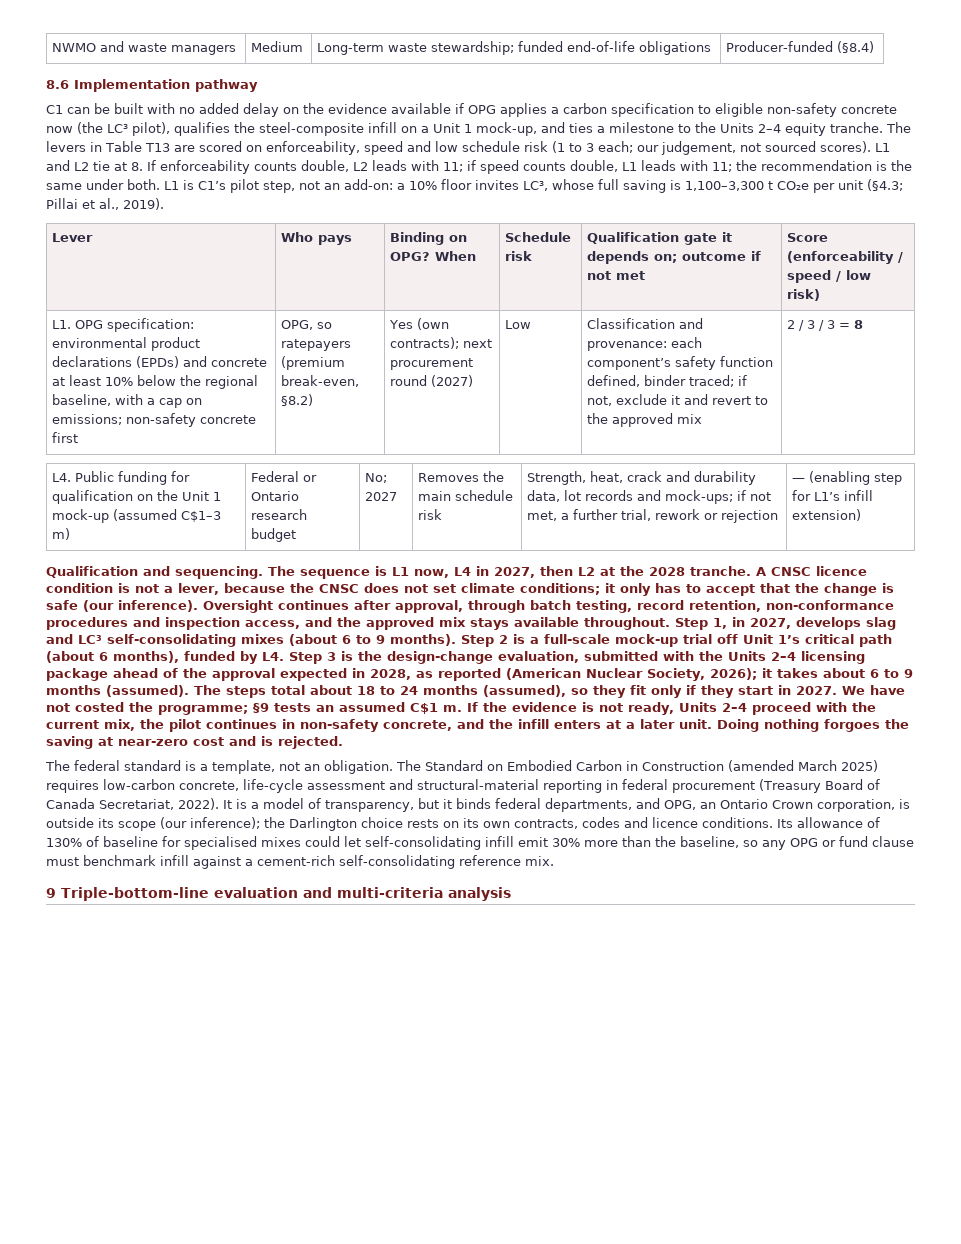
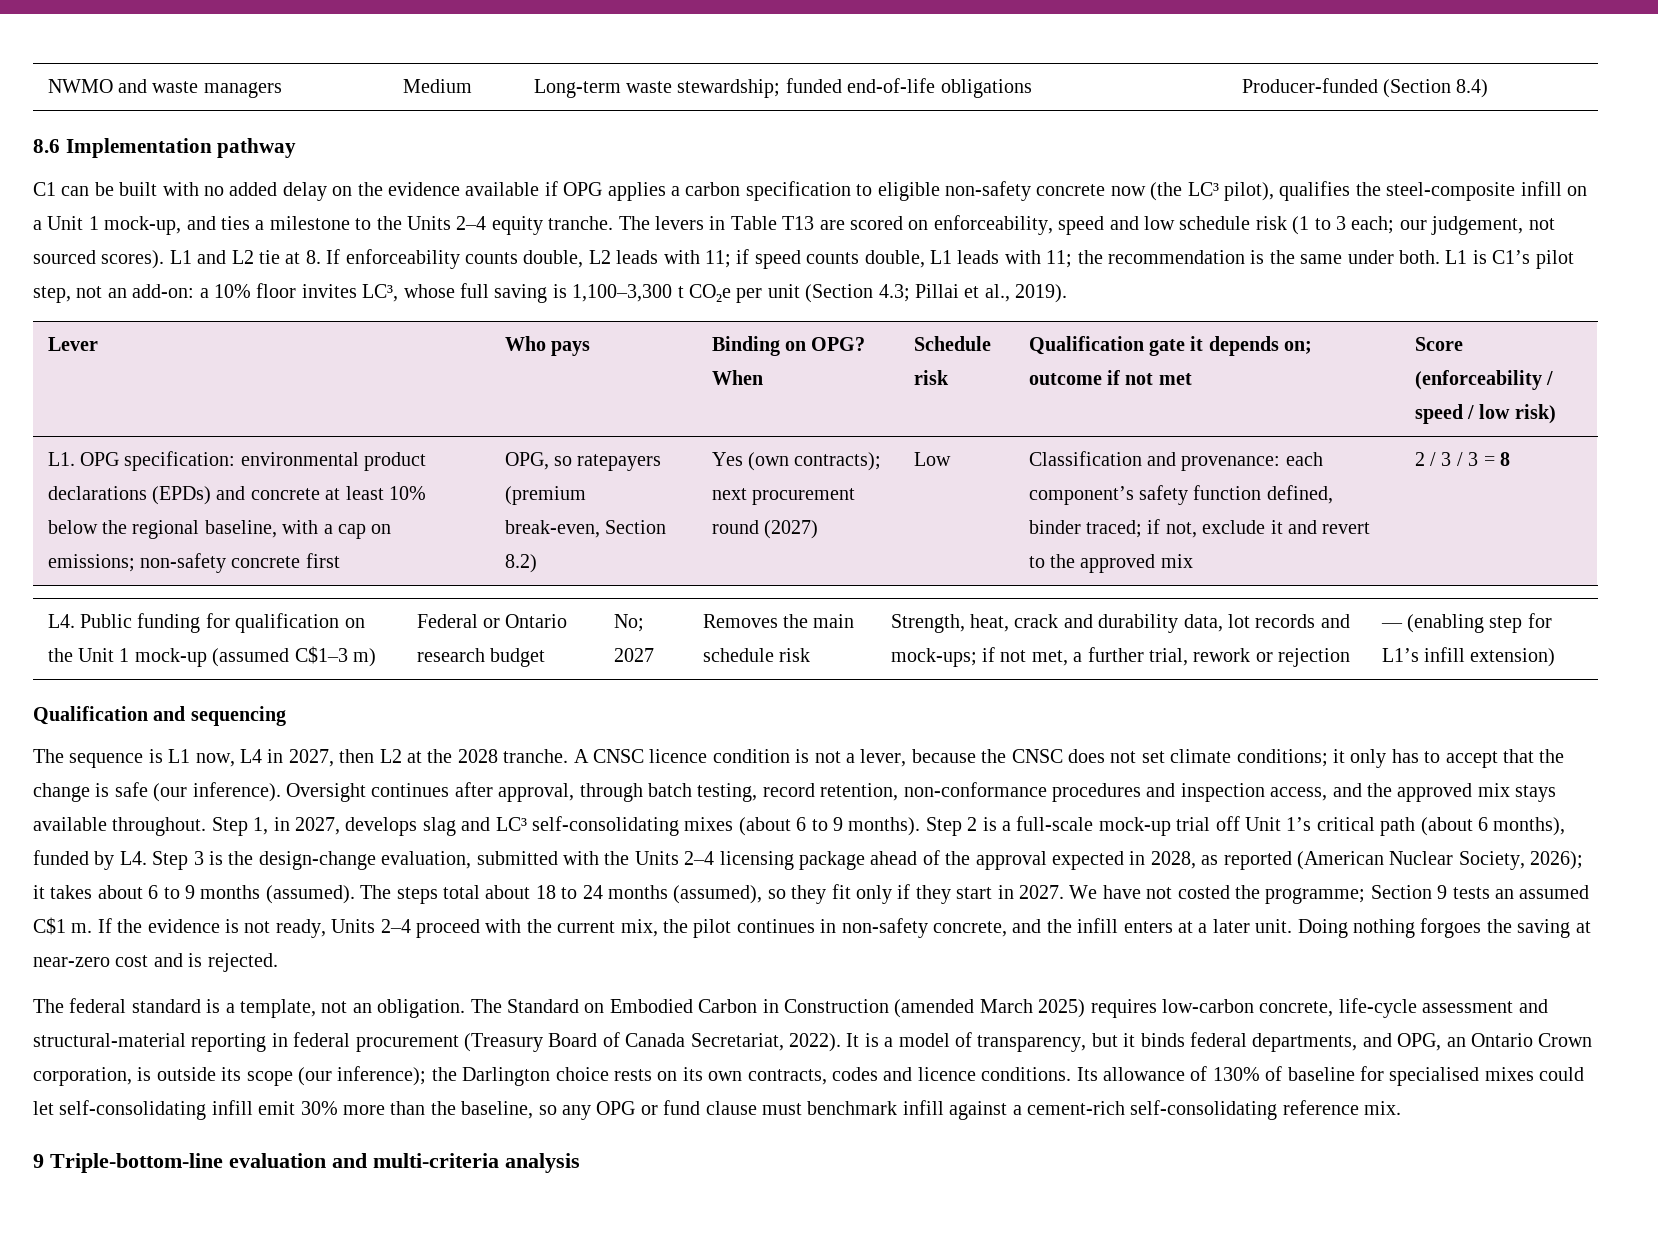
- NWMO and waste managers | Medium | Long-term waste stewardship; funded end-of-life obligations | Producer-funded (§8.4)
+ NWMO and waste managers | Medium | Long-term waste stewardship; funded end-of-life obligations | Producer-funded (Section 8.4)
- L1 is C1’s pilot step, not an add-on: a 10% floor invites LC³, whose full saving is 1,100–3,300 t CO₂e per unit (§4.3; Pillai et al., 2019).
+ L1 is C1’s pilot step, not an add-on: a 10% floor invites LC³, whose full saving is 1,100–3,300 t CO₂e per unit (Section 4.3; Pillai et al., 2019).
- OPG, so ratepayers (premium break-even, §8.2)
+ OPG, so ratepayers (premium break-even, Section 8.2)
- Qualification and sequencing. The sequence is L1 now, L4 in 2027, then L2 at the 2028 tranche.
+ Qualification and sequencing
+ The sequence is L1 now, L4 in 2027, then L2 at the 2028 tranche.
- We have not costed the programme; §9 tests an assumed C$1 m.
+ We have not costed the programme; Section 9 tests an assumed C$1 m.

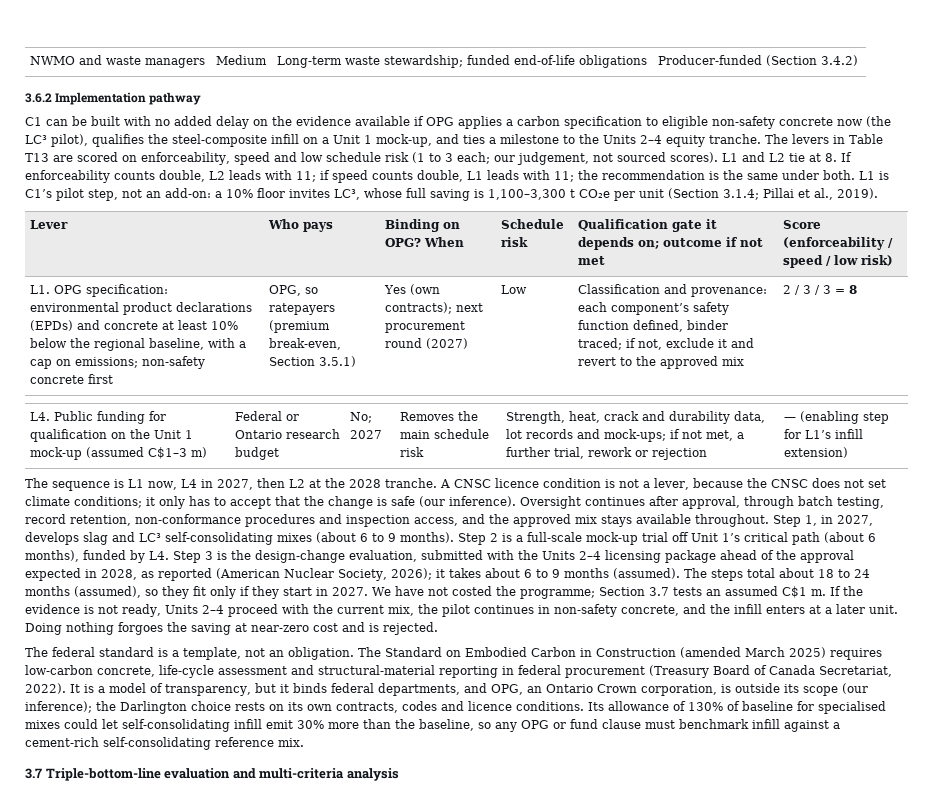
- NWMO and waste managers | Medium | Long-term waste stewardship; funded end-of-life obligations | Producer-funded (Section 8.4)
- 8.6 Implementation pathway
+ NWMO and waste managers | Medium | Long-term waste stewardship; funded end-of-life obligations | Producer-funded (Section 3.4.2)
+ 3.6.2 Implementation pathway
- L1 is C1’s pilot step, not an add-on: a 10% floor invites LC³, whose full saving is 1,100–3,300 t CO₂e per unit (Section 4.3; Pillai et al., 2019).
+ L1 is C1’s pilot step, not an add-on: a 10% floor invites LC³, whose full saving is 1,100–3,300 t CO₂e per unit (Section 3.1.4; Pillai et al., 2019).
- OPG, so ratepayers (premium break-even, Section 8.2)
+ OPG, so ratepayers (premium break-even, Section 3.5.1)
- Qualification and sequencing
- We have not costed the programme; Section 9 tests an assumed C$1 m.
+ We have not costed the programme; Section 3.7 tests an assumed C$1 m.
- 9 Triple-bottom-line evaluation and multi-criteria analysis
+ 3.7 Triple-bottom-line evaluation and multi-criteria analysis

